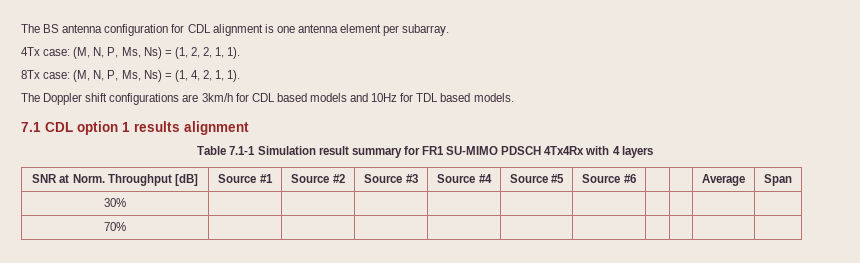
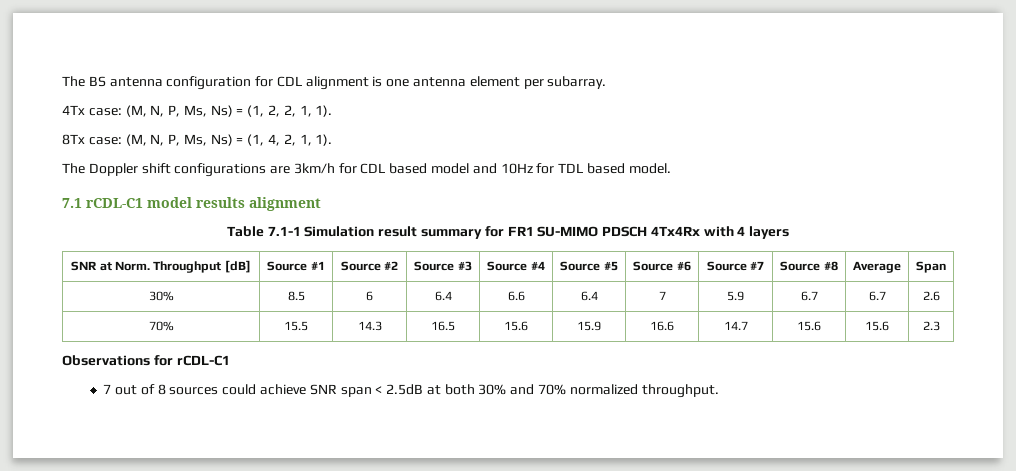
- The Doppler shift configurations are 3km/h for CDL based models and 10Hz for TDL based models.
+ The Doppler shift configurations are 3km/h for CDL based model and 10Hz for TDL based model.
- 7.1 CDL option 1 results alignment
+ 7.1 rCDL-C1 model results alignment
- SNR at Norm. Throughput [dB] | Source #1 | Source #2 | Source #3 | Source #4 | Source #5 | Source #6 | | | Average | Span
+ SNR at Norm. Throughput [dB] | Source #1 | Source #2 | Source #3 | Source #4 | Source #5 | Source #6 | Source #7 | Source #8 | Average | Span
- 30% | | | | | | | | | |
- 70% | | | | | | | | | |
+ 30% | 8.5 | 6 | 6.4 | 6.6 | 6.4 | 7 | 5.9 | 6.7 | 6.7 | 2.6
+ 70% | 15.5 | 14.3 | 16.5 | 15.6 | 15.9 | 16.6 | 14.7 | 15.6 | 15.6 | 2.3
+ Observations for rCDL-C1
+ 7 out of 8 sources could achieve SNR span < 2.5dB at both 30% and 70% normalized throughput.

